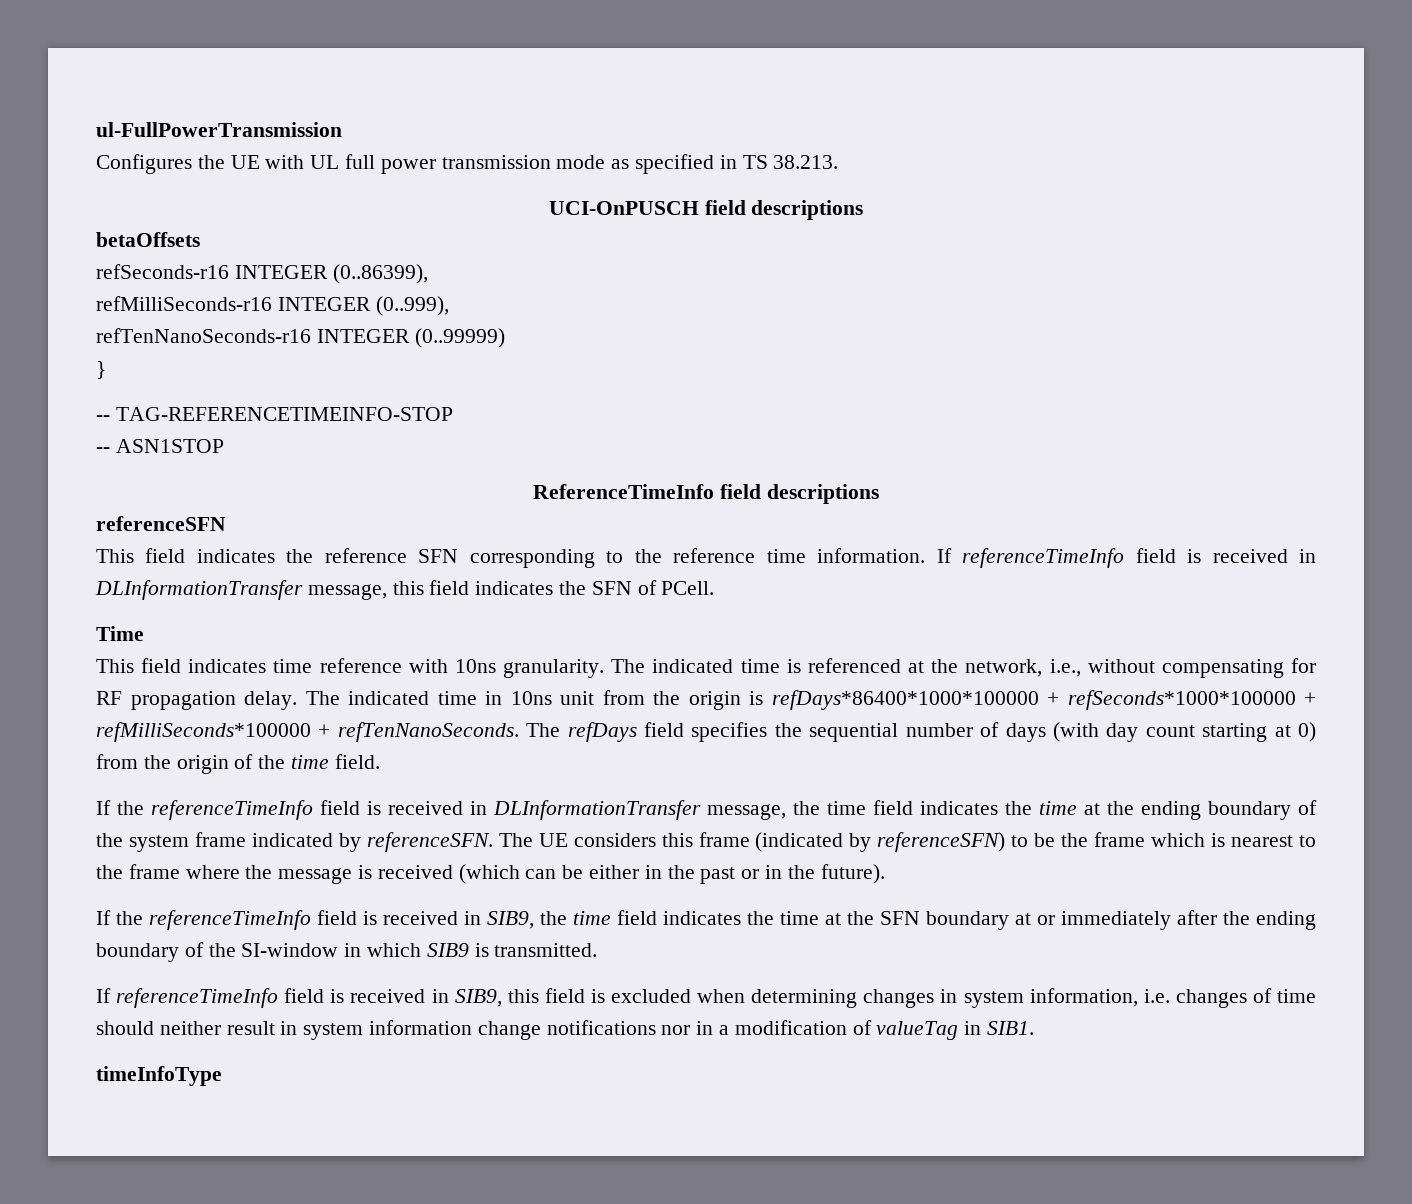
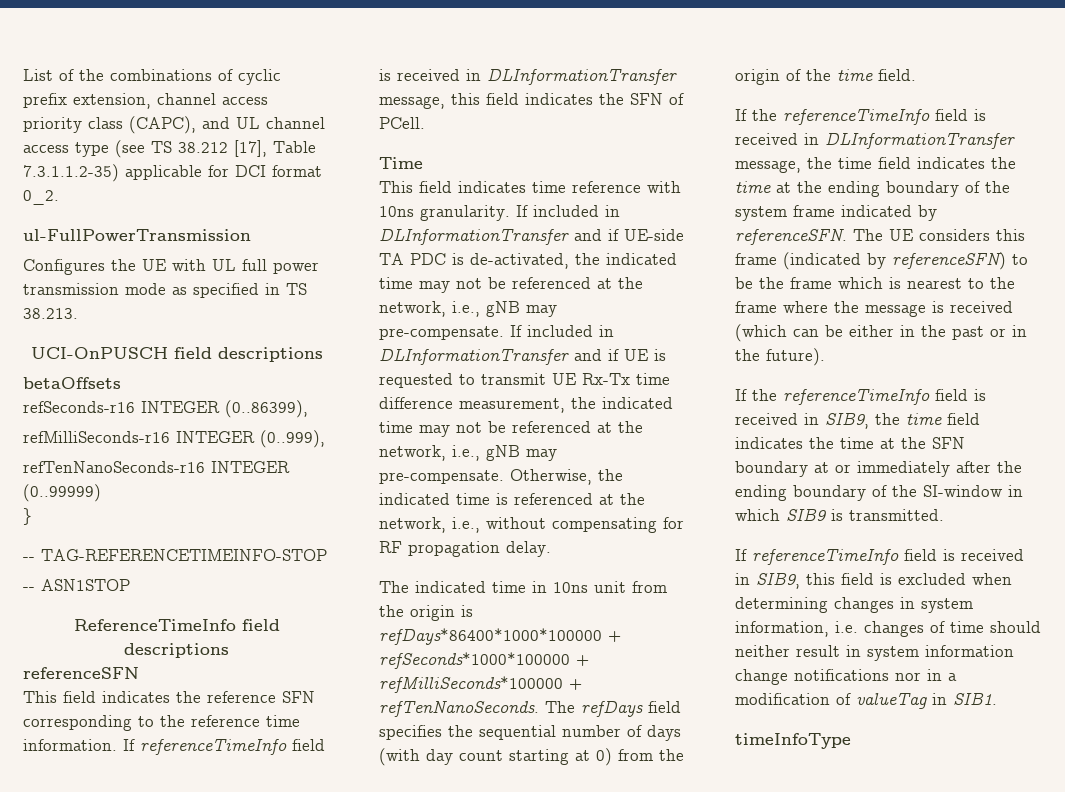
+ List of the combinations of cyclic prefix extension, channel access priority class (CAPC), and UL channel access type (see TS 38.212 [17], Table 7.3.1.1.2-35) applicable for DCI format 0_2.
- The indicated time is referenced at the network, i.e., without compensating for RF propagation delay. The indicated time in 10ns unit from the origin is refDays*86400*1000*100000 + refSeconds*1000*100000 + refMilliSeconds*100000 + refTenNanoSeconds.
+ If included in DLInformationTransfer and if UE-side TA PDC is de-activated, the indicated time may not be referenced at the network, i.e., gNB may pre-compensate. If included in DLInformationTransfer and if UE is requested to transmit UE Rx-Tx time difference measurement, the indicated time may not be referenced at the network, i.e., gNB may pre-compensate. Otherwise, the indicated time is referenced at the network, i.e., without compensating for RF propagation delay.
+ The indicated time in 10ns unit from the origin is refDays*86400*1000*100000 + refSeconds*1000*100000 + refMilliSeconds*100000 + refTenNanoSeconds.

